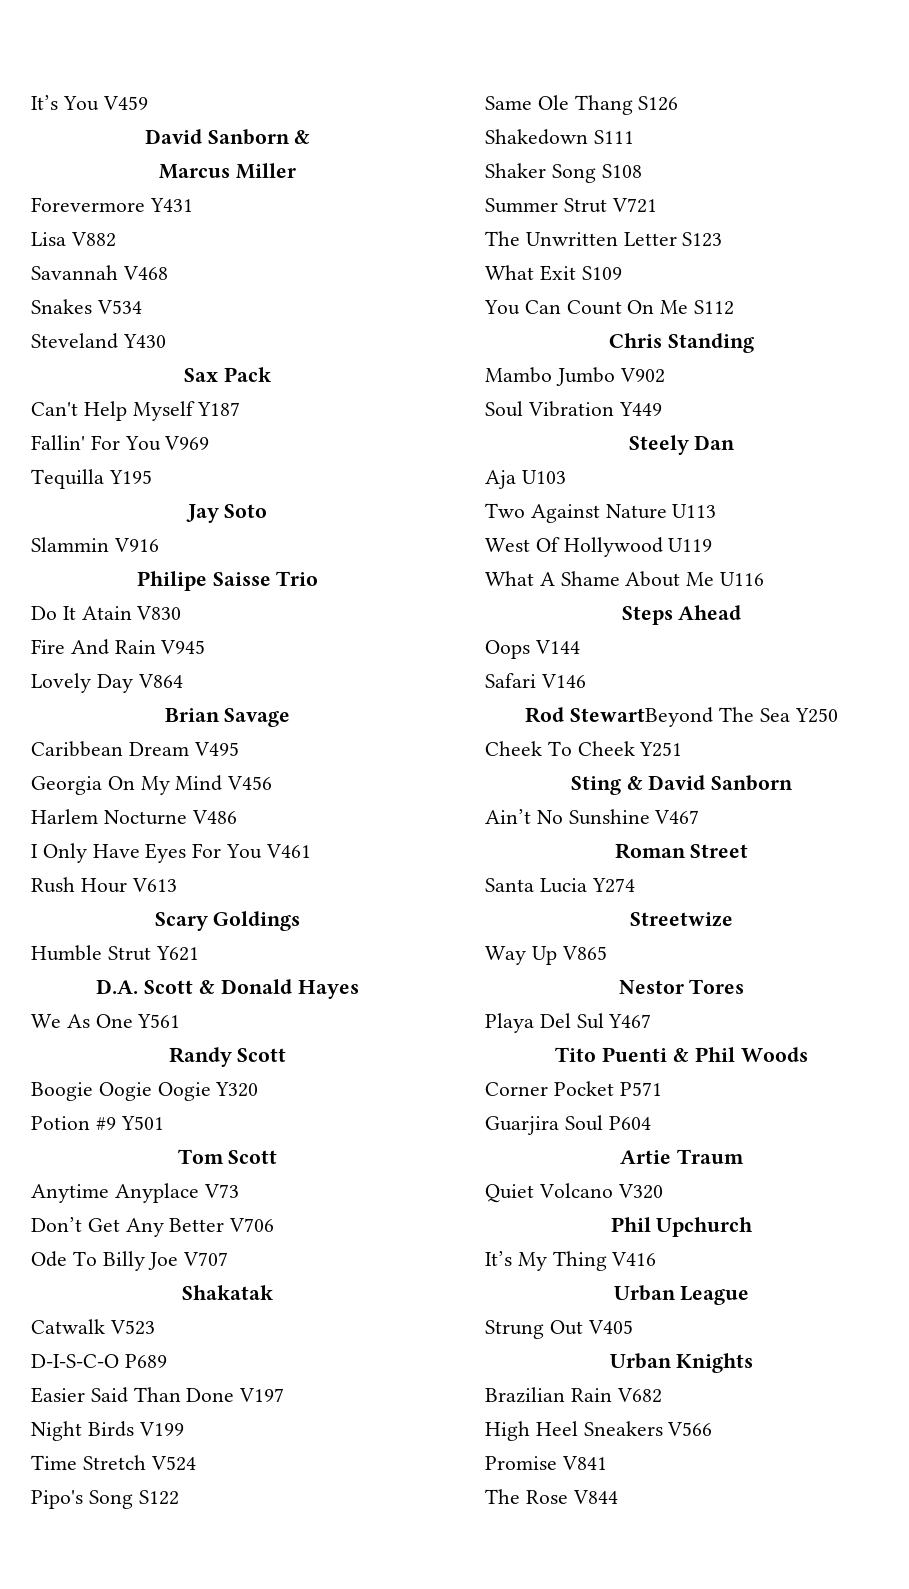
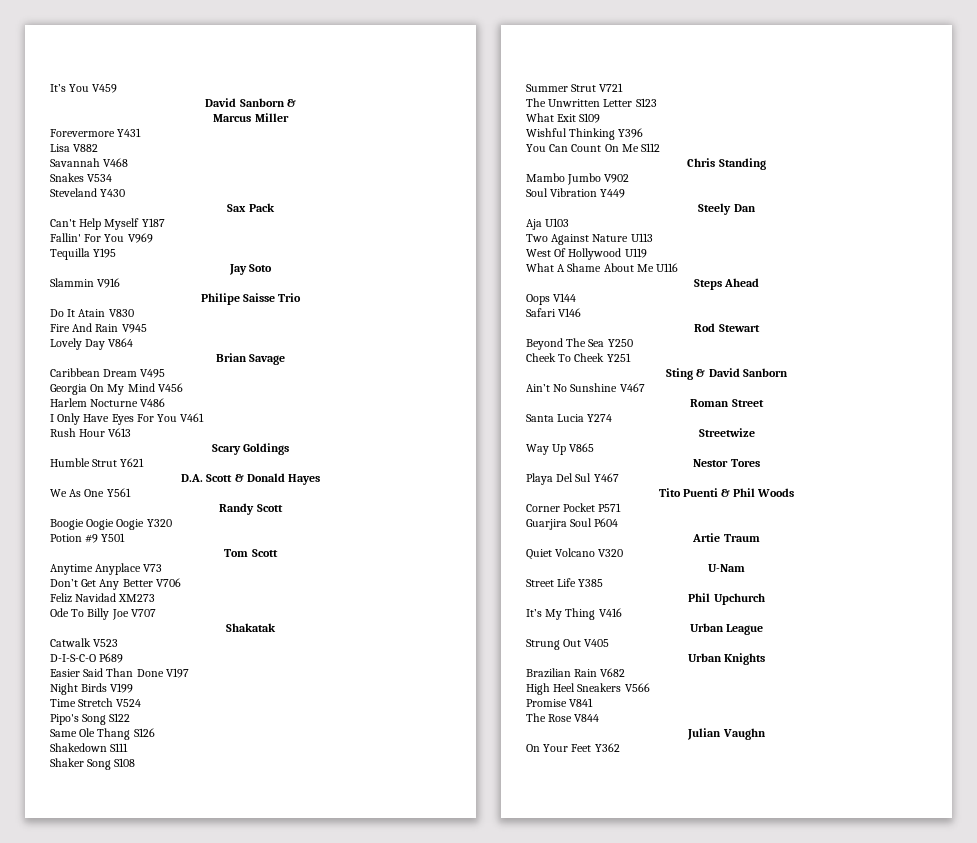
+ Feliz Navidad XM273
+ Wishful Thinking Y396
- Rod StewartBeyond The Sea Y250
+ Rod Stewart
+ Beyond The Sea Y250
+ U-Nam
+ Street Life Y385
+ Julian Vaughn
+ On Your Feet Y362

